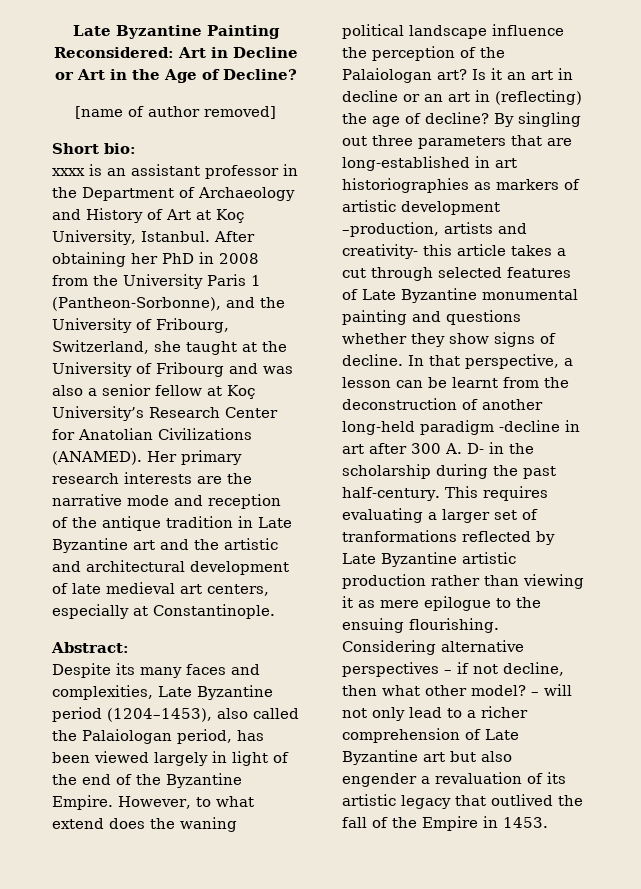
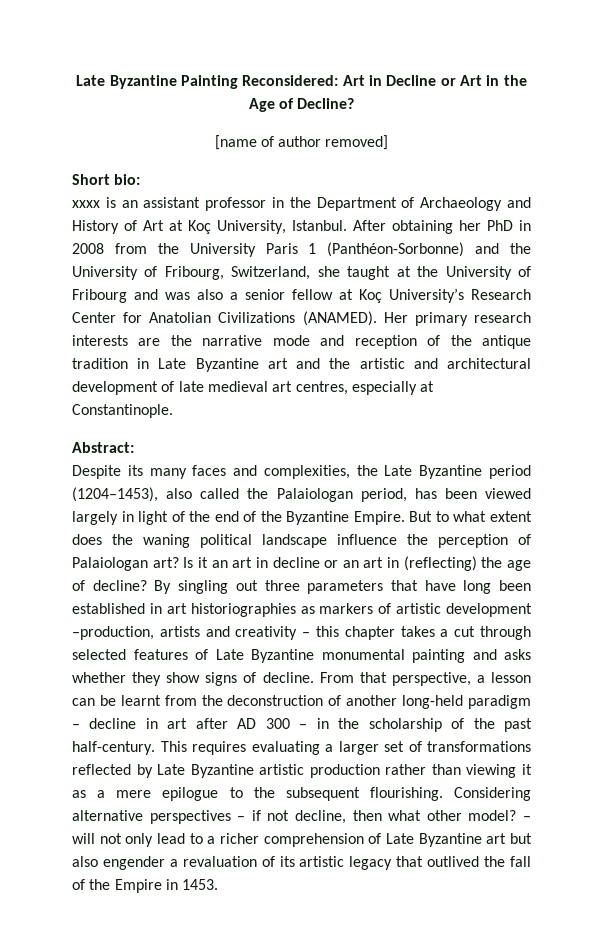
- After obtaining her PhD in 2008 from the University Paris 1 (Pantheon-Sorbonne), and the University of Fribourg, Switzerland, she taught at the University of Fribourg and was also a senior fellow at Koç University’s Research Center for Anatolian Civilizations (ANAMED).
+ After obtaining her PhD in 2008 from the University Paris 1 (Panthéon-Sorbonne) and the University of Fribourg, Switzerland, she taught at the University of Fribourg and was also a senior fellow at Koç University’s Research Center for Anatolian Civilizations (ANAMED).
- Her primary research interests are the narrative mode and reception of the antique tradition in Late Byzantine art and the artistic and architectural development of late medieval art centers, especially at Constantinople.
+ Her primary research interests are the narrative mode and reception of the antique tradition in Late Byzantine art and the artistic and architectural development of late medieval art centres, especially at Constantinople.
- Despite its many faces and complexities, Late Byzantine period (1204–1453), also called the Palaiologan period, has been viewed largely in light of the end of the Byzantine Empire.
+ Despite its many faces and complexities, the Late Byzantine period (1204–1453), also called the Palaiologan period, has been viewed largely in light of the end of the Byzantine Empire.
- However, to what extend does the waning political landscape influence the perception of the Palaiologan art?
+ But to what extent does the waning political landscape influence the perception of Palaiologan art?
- By singling out three parameters that are long-established in art historiographies as markers of artistic development –production, artists and creativity- this article takes a cut through selected features of Late Byzantine monumental painting and questions whether they show signs of decline.
+ By singling out three parameters that have long been established in art historiographies as markers of artistic development –production, artists and creativity – this chapter takes a cut through selected features of Late Byzantine monumental painting and asks whether they show signs of decline.
- In that perspective, a lesson can be learnt from the deconstruction of another long-held paradigm -decline in art after 300 A. D- in the scholarship during the past half-century.
+ From that perspective, a lesson can be learnt from the deconstruction of another long-held paradigm – decline in art after AD 300 – in the scholarship of the past half-century.
- This requires evaluating a larger set of tranformations reflected by Late Byzantine artistic production rather than viewing it as mere epilogue to the ensuing flourishing.
+ This requires evaluating a larger set of transformations reflected by Late Byzantine artistic production rather than viewing it as a mere epilogue to the subsequent flourishing.

